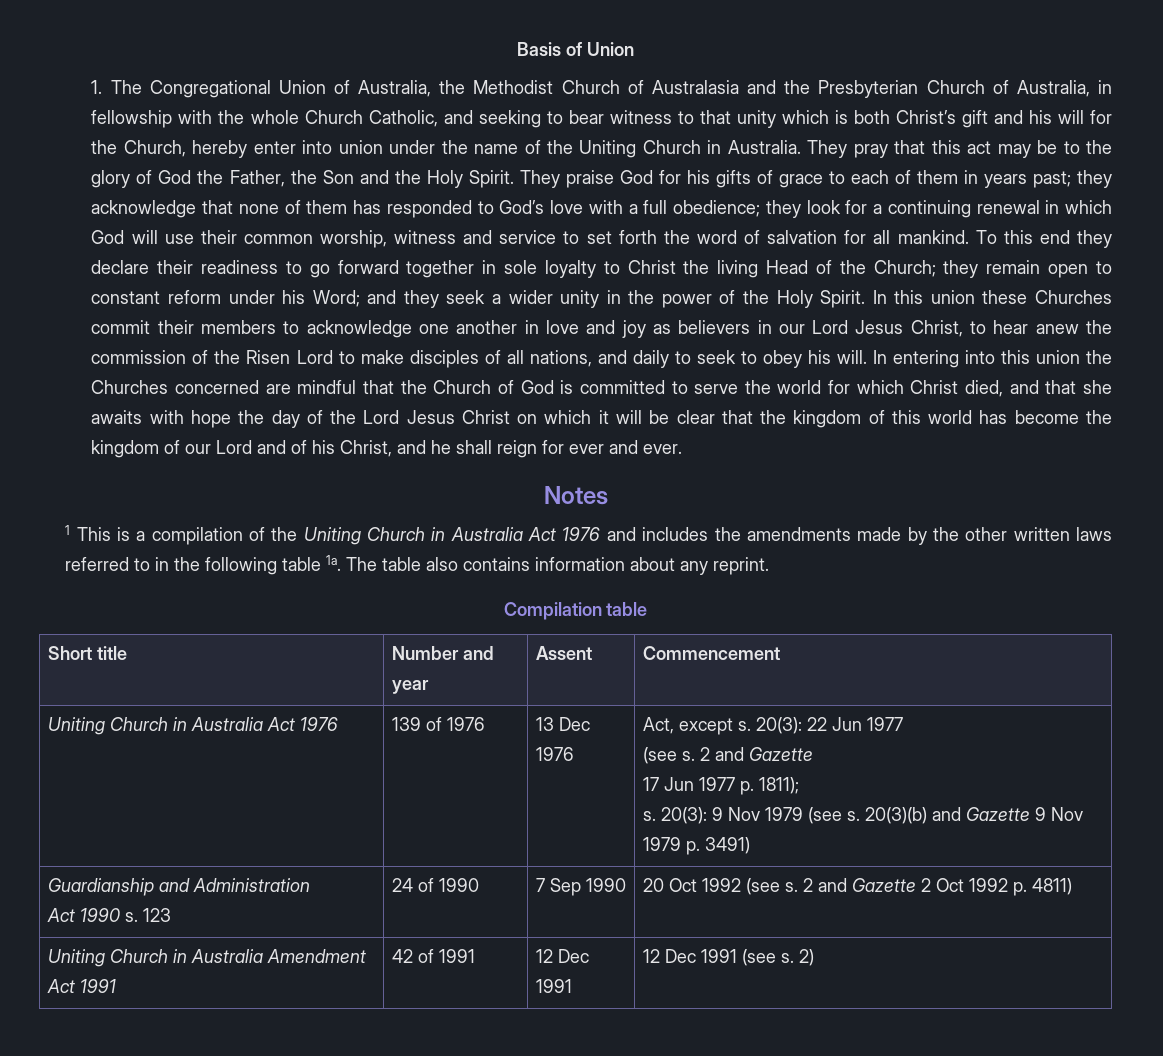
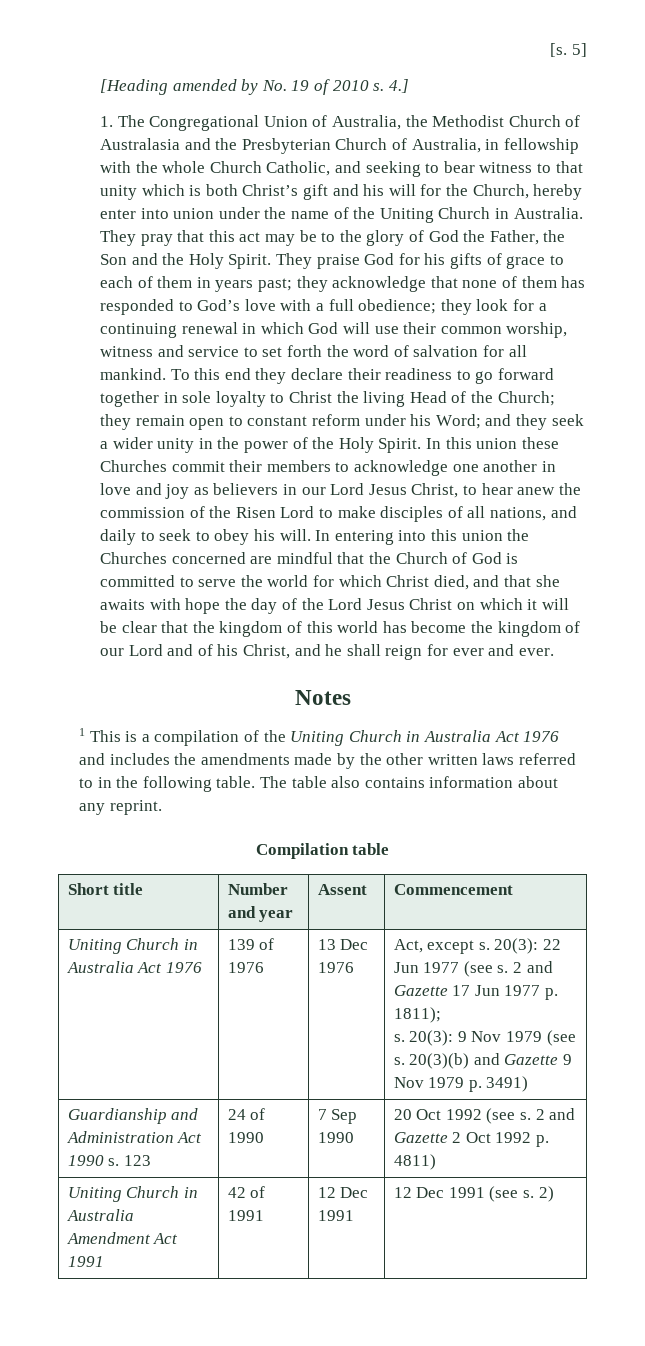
- Basis of Union
+ [s. 5]
+ [Heading amended by No. 19 of 2010 s. 4.]
- 1 This is a compilation of the Uniting Church in Australia Act 1976 and includes the amendments made by the other written laws referred to in the following table 1a.
+ 1 This is a compilation of the Uniting Church in Australia Act 1976 and includes the amendments made by the other written laws referred to in the following table.
- 20(3): 22 Jun 1977
- (see s. 2 and Gazette
- 17 Jun 1977 p. 1811);
+ 20(3): 22 Jun 1977 (see s. 2 and Gazette 17 Jun 1977 p. 1811);
- Guardianship and Administration
- Act 1990 s. 123 | 24 of 1990 | 7 Sep 1990 | 20 Oct 1992 (see s. 2 and Gazette 2 Oct 1992 p. 4811)
+ Guardianship and Administration Act 1990 s. 123 | 24 of 1990 | 7 Sep 1990 | 20 Oct 1992 (see s. 2 and Gazette 2 Oct 1992 p. 4811)

